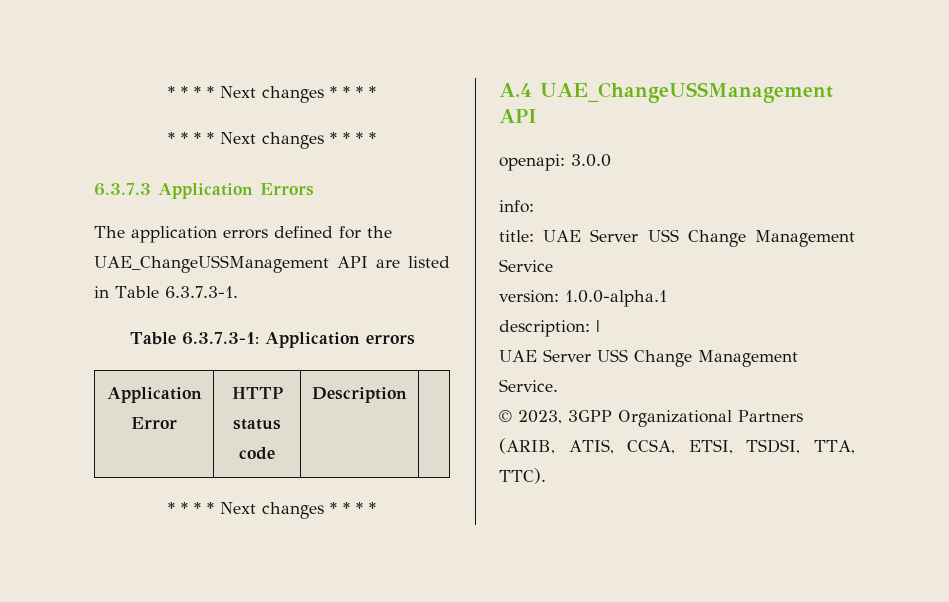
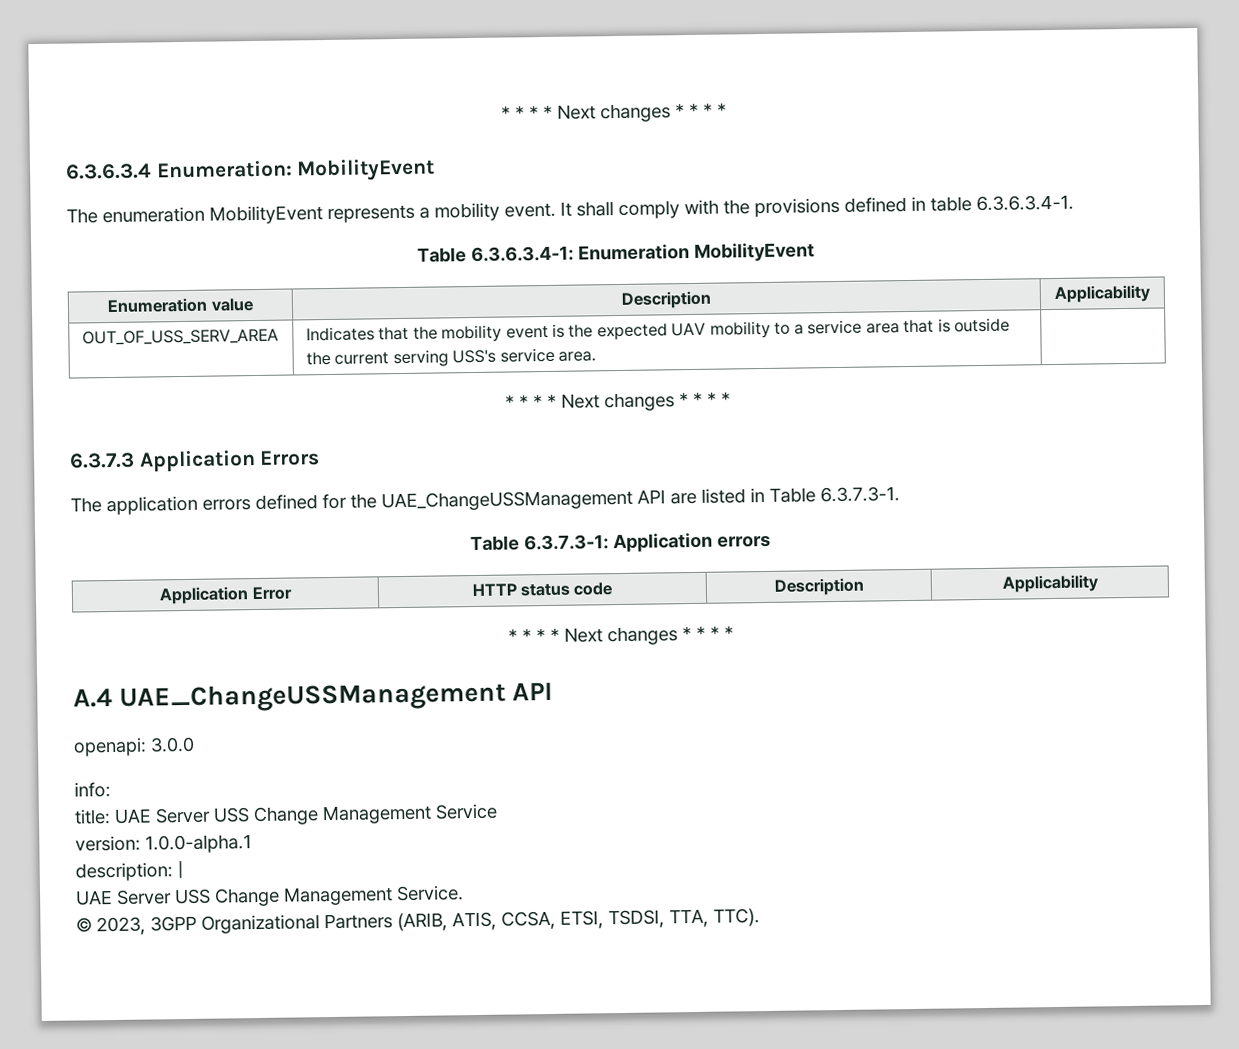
+ 6.3.6.3.4 Enumeration: MobilityEvent
+ The enumeration MobilityEvent represents a mobility event. It shall comply with the provisions defined in table 6.3.6.3.4-1.
+ Table 6.3.6.3.4-1: Enumeration MobilityEvent
+ Enumeration value | Description | Applicability
+ OUT_OF_USS_SERV_AREA | Indicates that the mobility event is the expected UAV mobility to a service area that is outside the current serving USS's service area. |
- Application Error | HTTP status code | Description |
+ Application Error | HTTP status code | Description | Applicability

